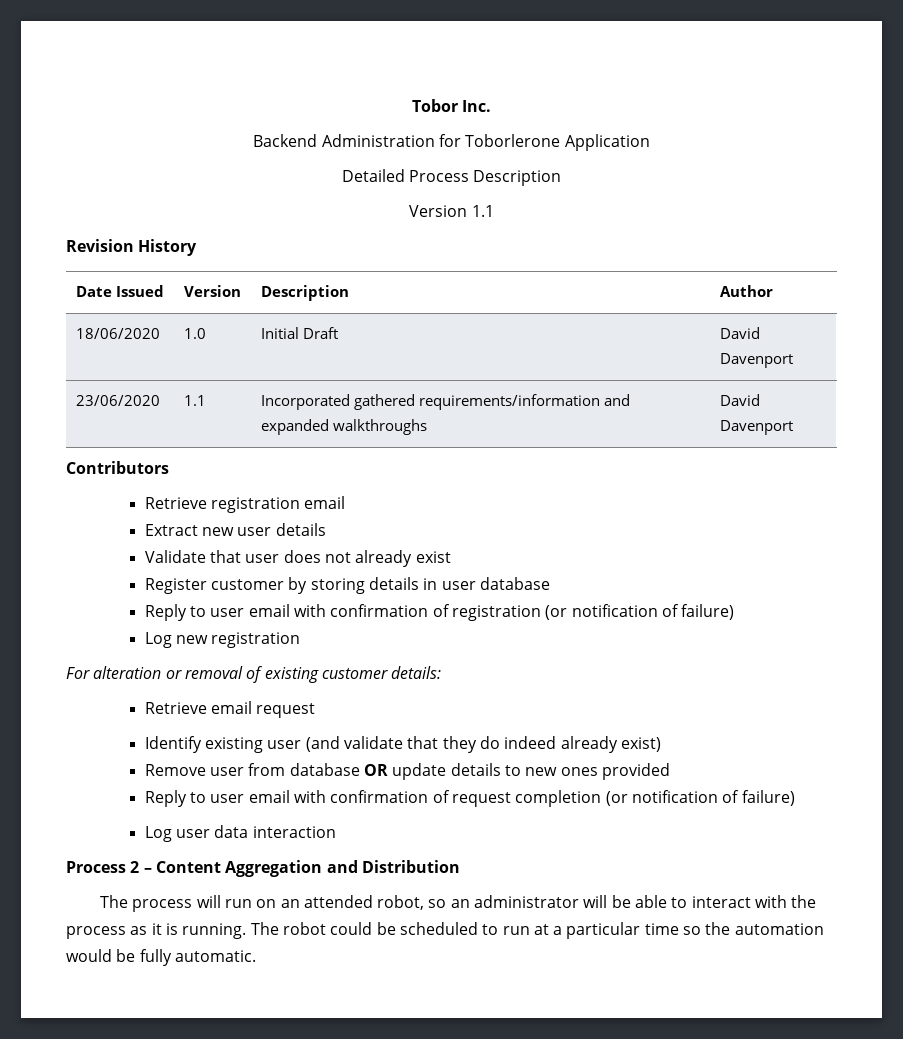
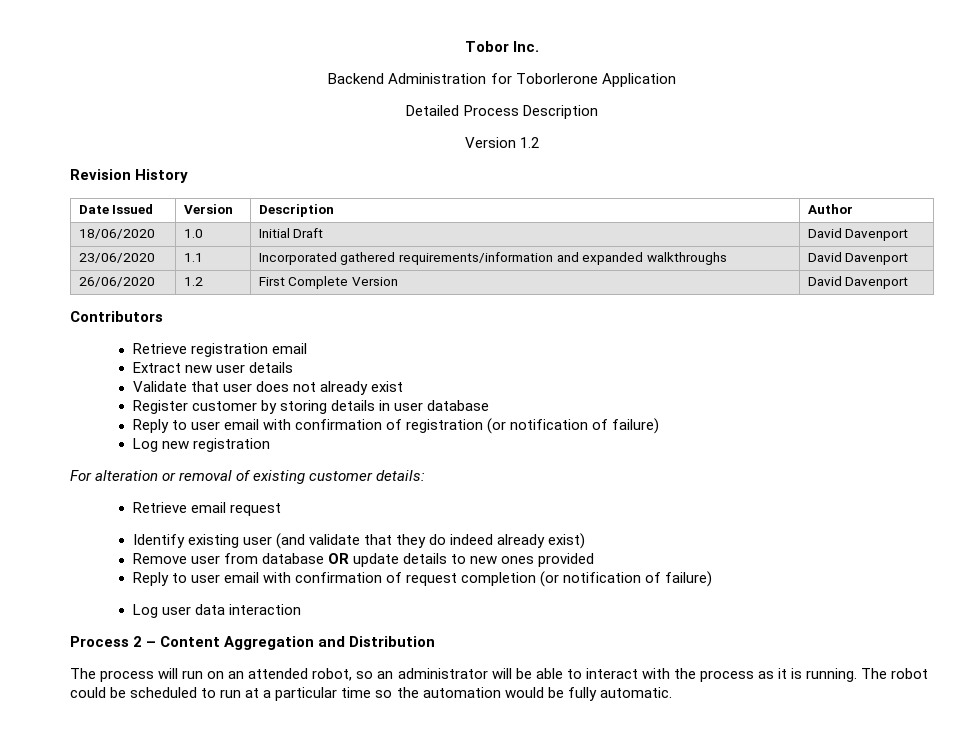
- Version 1.1
+ Version 1.2
+ 26/06/2020 | 1.2 | First Complete Version | David Davenport

